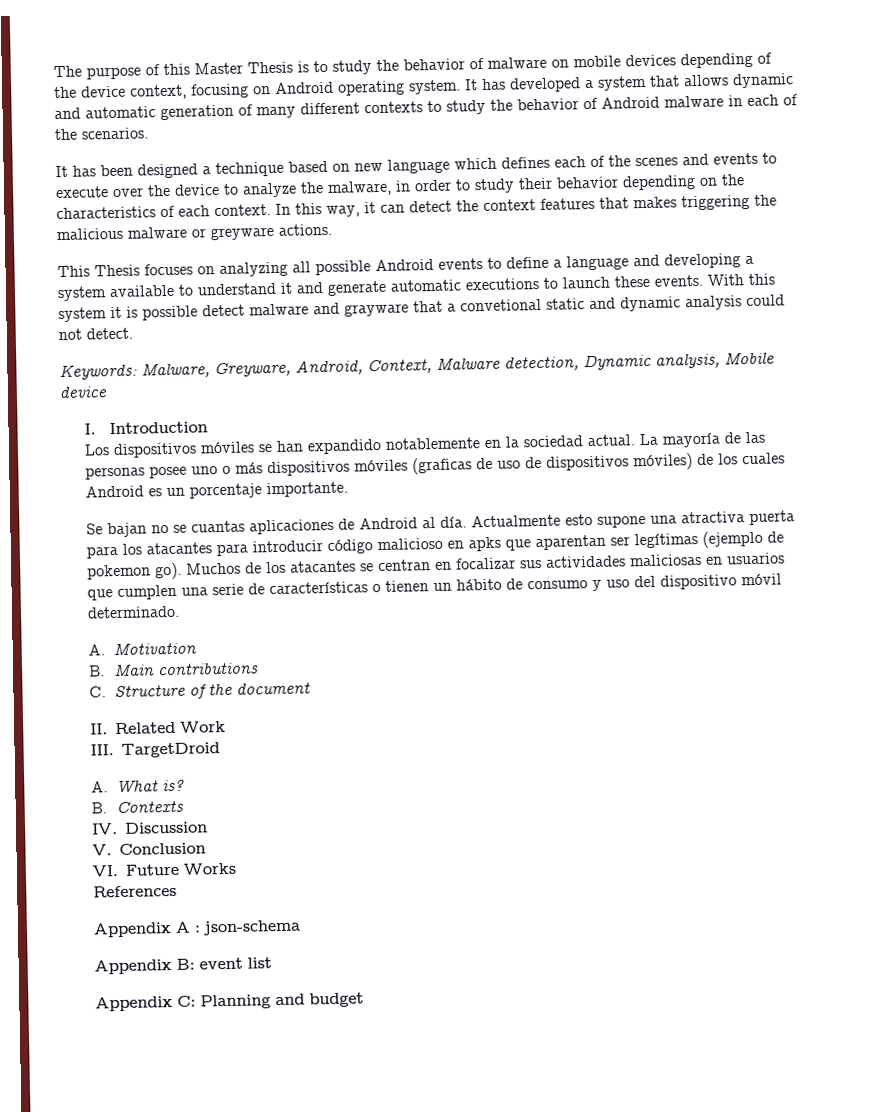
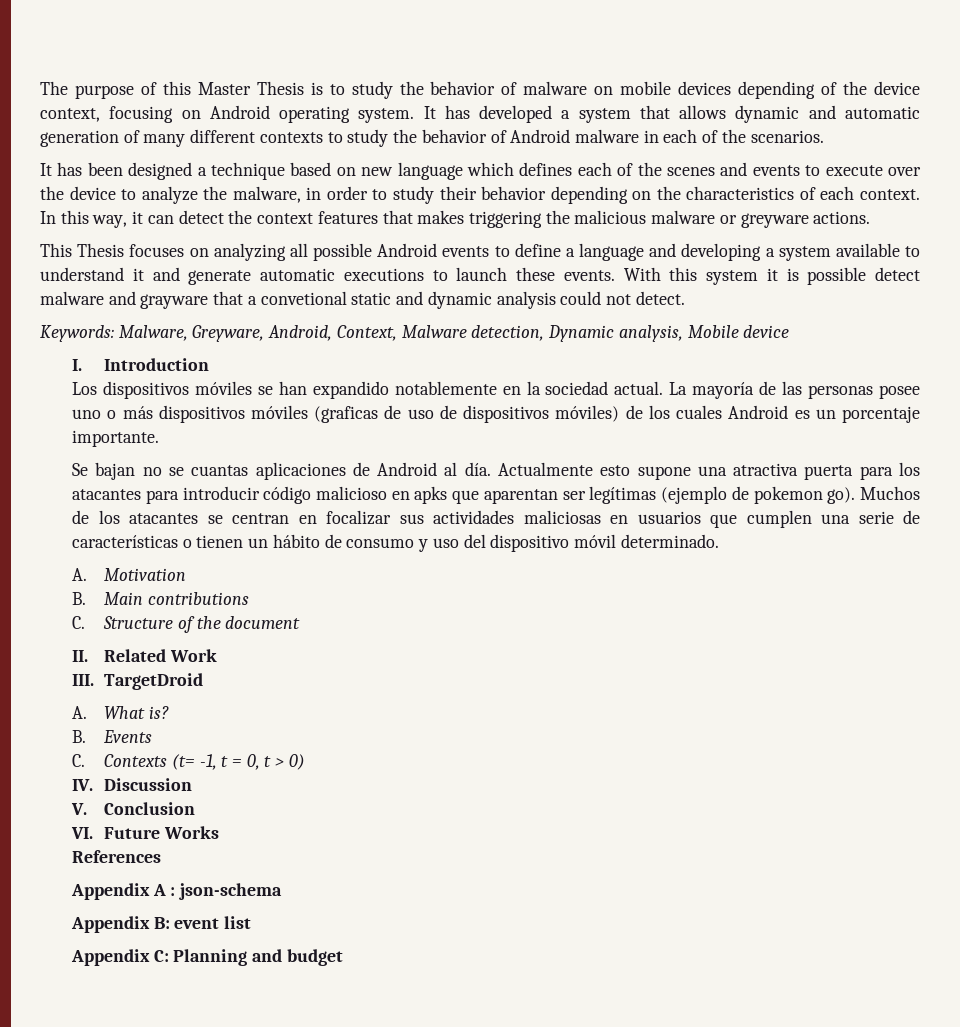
- B. Contexts
+ B. Events
+ C. Contexts (t= -1, t = 0, t > 0)

